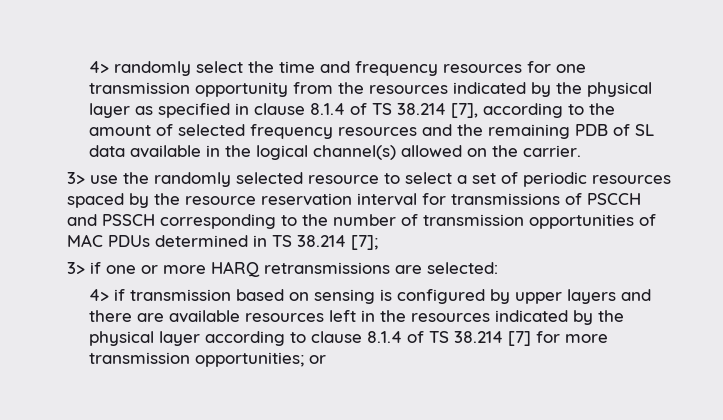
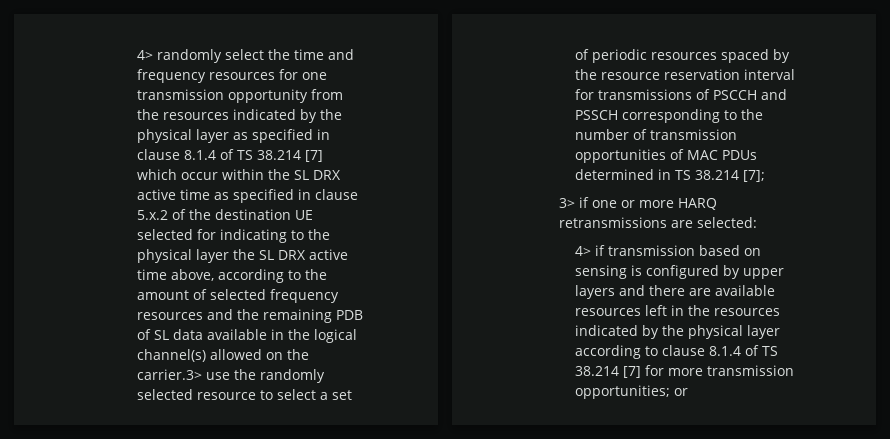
- 4> randomly select the time and frequency resources for one transmission opportunity from the resources indicated by the physical layer as specified in clause 8.1.4 of TS 38.214 [7], according to the amount of selected frequency resources and the remaining PDB of SL data available in the logical channel(s) allowed on the carrier.
- 3> use the randomly selected resource to select a set of periodic resources spaced by the resource reservation interval for transmissions of PSCCH and PSSCH corresponding to the number of transmission opportunities of MAC PDUs determined in TS 38.214 [7];
+ 4> randomly select the time and frequency resources for one transmission opportunity from the resources indicated by the physical layer as specified in clause 8.1.4 of TS 38.214 [7] which occur within the SL DRX active time as specified in clause 5.x.2 of the destination UE selected for indicating to the physical layer the SL DRX active time above, according to the amount of selected frequency resources and the remaining PDB of SL data available in the logical channel(s) allowed on the carrier.3> use the randomly selected resource to select a set of periodic resources spaced by the resource reservation interval for transmissions of PSCCH and PSSCH corresponding to the number of transmission opportunities of MAC PDUs determined in TS 38.214 [7];

